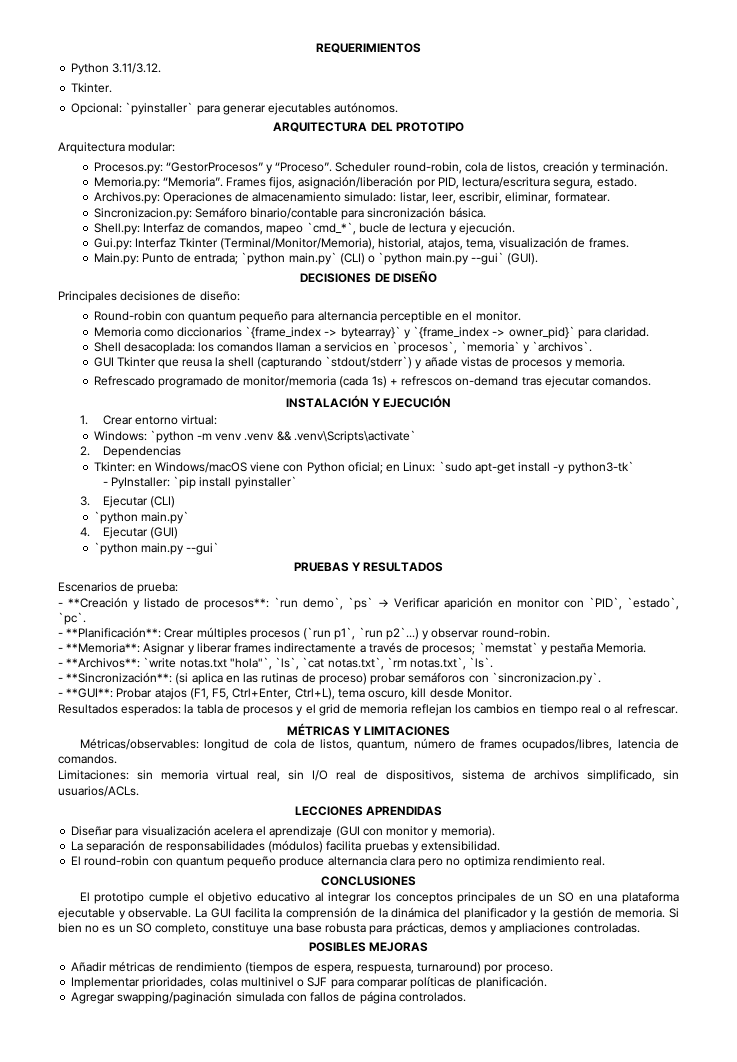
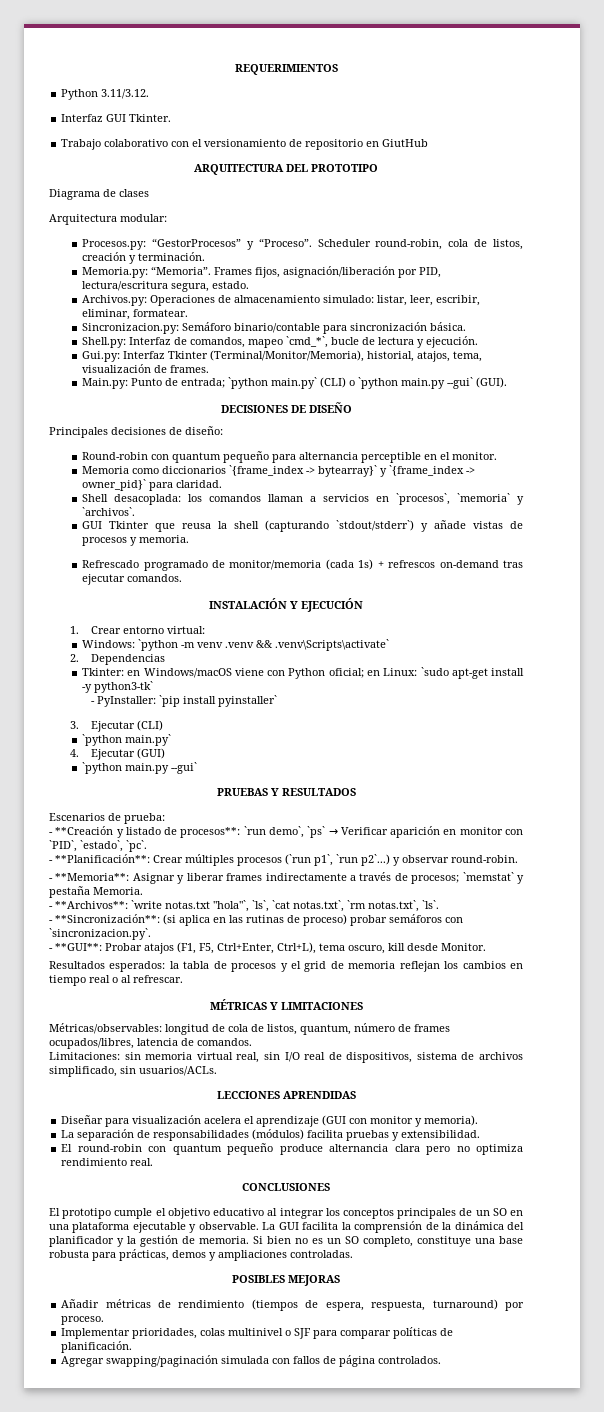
- Tkinter.
+ Interfaz GUI Tkinter.
- Opcional: `pyinstaller` para generar ejecutables autónomos.
+ Trabajo colaborativo con el versionamiento de repositorio en GiutHub
+ Diagrama de clases

